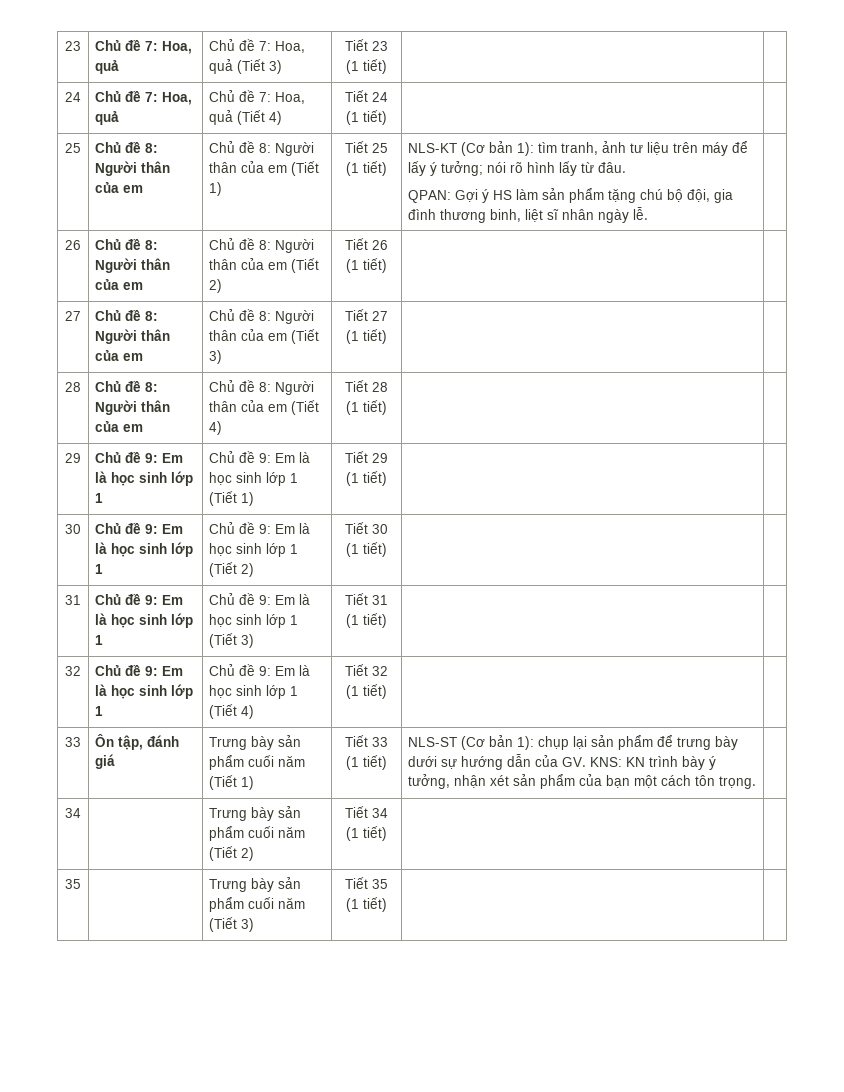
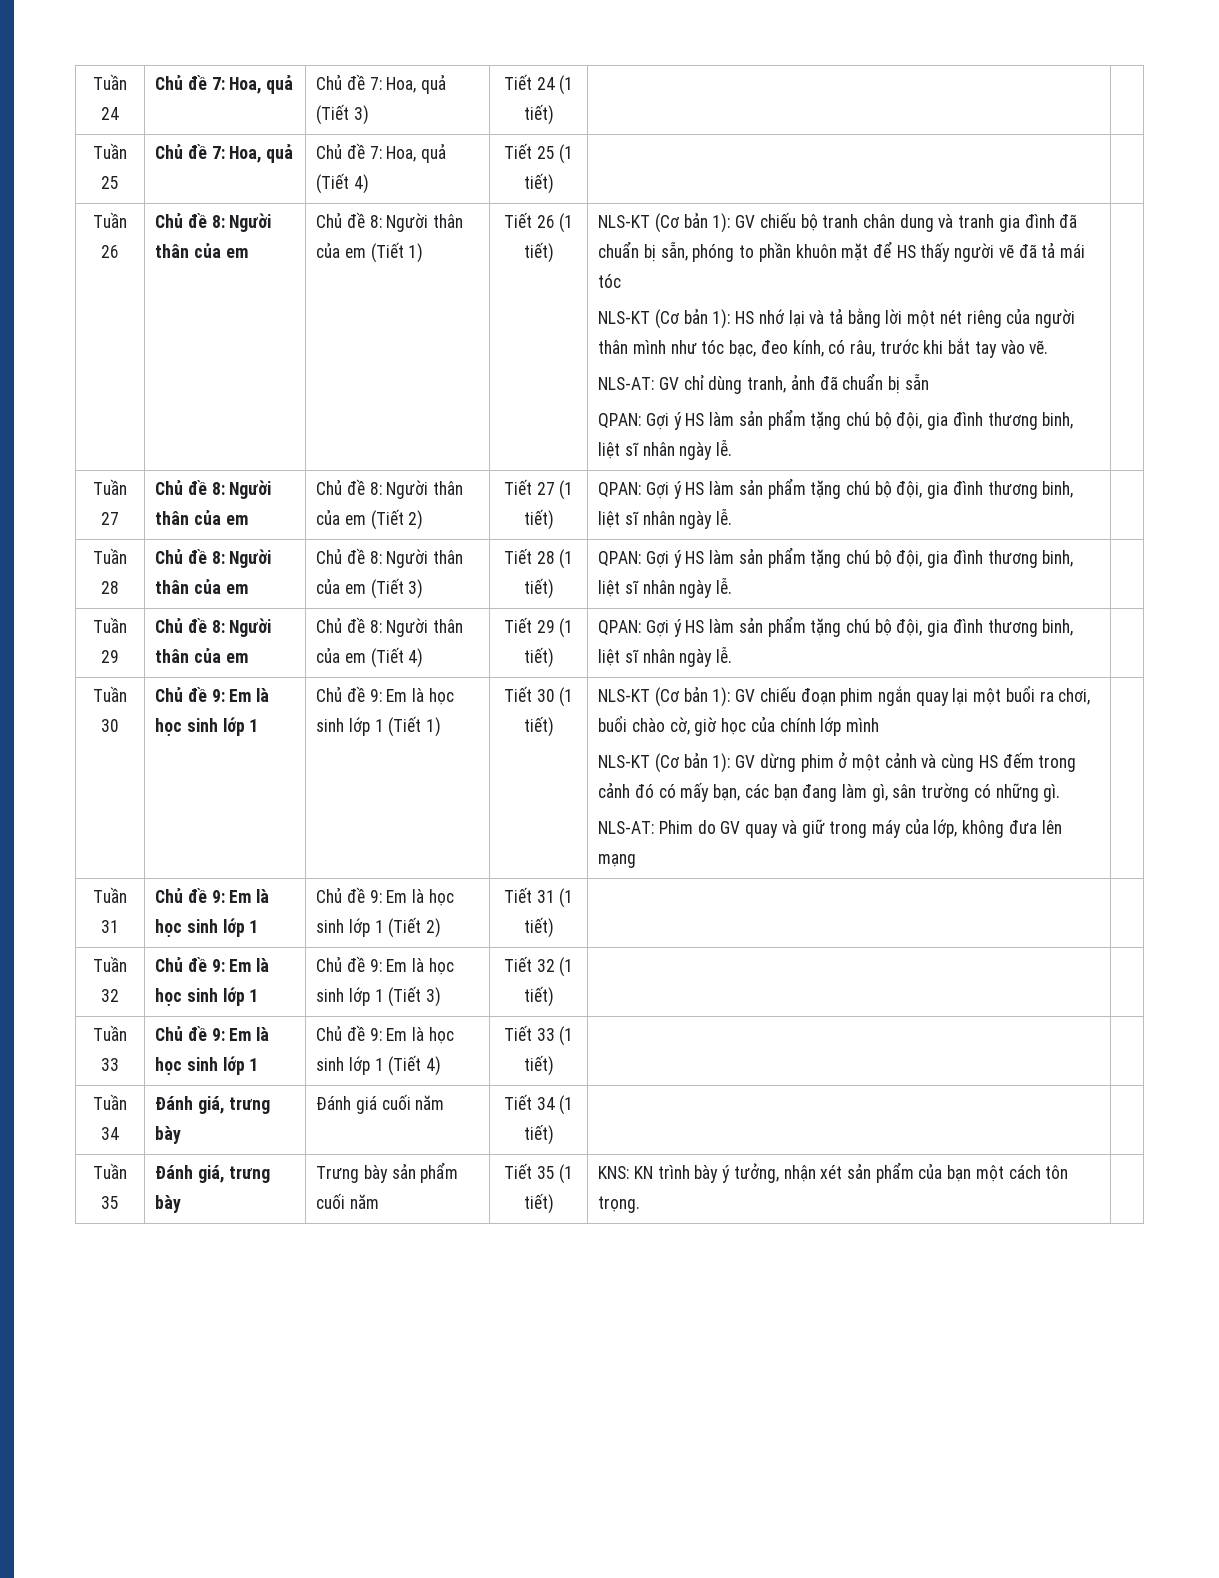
- 23 | Chủ đề 7: Hoa, quả | Chủ đề 7: Hoa, quả (Tiết 3) | Tiết 23 (1 tiết) | |
- 24 | Chủ đề 7: Hoa, quả | Chủ đề 7: Hoa, quả (Tiết 4) | Tiết 24 (1 tiết) | |
- 25
+ Tuần 24 | Chủ đề 7: Hoa, quả | Chủ đề 7: Hoa, quả (Tiết 3) | Tiết 24 (1 tiết) | |
+ Tuần 25 | Chủ đề 7: Hoa, quả | Chủ đề 7: Hoa, quả (Tiết 4) | Tiết 25 (1 tiết) | |
+ Tuần 26
- Tiết 25 (1 tiết) | NLS-KT (Cơ bản 1): tìm tranh, ảnh tư liệu trên máy để lấy ý tưởng; nói rõ hình lấy từ đâu.
+ Tiết 26 (1 tiết) | NLS-KT (Cơ bản 1): GV chiếu bộ tranh chân dung và tranh gia đình đã chuẩn bị sẵn, phóng to phần khuôn mặt để HS thấy người vẽ đã tả mái tóc
+ NLS-KT (Cơ bản 1): HS nhớ lại và tả bằng lời một nét riêng của người thân mình như tóc bạc, đeo kính, có râu, trước khi bắt tay vào vẽ.
+ NLS-AT: GV chỉ dùng tranh, ảnh đã chuẩn bị sẵn
  QPAN: Gợi ý HS làm sản phẩm tặng chú bộ đội, gia đình thương binh, liệt sĩ nhân ngày lễ. |
- 26
+ Tuần 27
- Tiết 26 (1 tiết) | |
- 27 | Chủ đề 8: Người thân của em | Chủ đề 8: Người thân của em (Tiết 3) | Tiết 27 (1 tiết) | |
- 28 | Chủ đề 8: Người thân của em | Chủ đề 8: Người thân của em (Tiết 4) | Tiết 28 (1 tiết) | |
- 29 | Chủ đề 9: Em là học sinh lớp 1 | Chủ đề 9: Em là học sinh lớp 1 (Tiết 1) | Tiết 29 (1 tiết) | |
- 30 | Chủ đề 9: Em là học sinh lớp 1 | Chủ đề 9: Em là học sinh lớp 1 (Tiết 2) | Tiết 30 (1 tiết) | |
- 31 | Chủ đề 9: Em là học sinh lớp 1 | Chủ đề 9: Em là học sinh lớp 1 (Tiết 3) | Tiết 31 (1 tiết) | |
- 32 | Chủ đề 9: Em là học sinh lớp 1 | Chủ đề 9: Em là học sinh lớp 1 (Tiết 4) | Tiết 32 (1 tiết) | |
- 33 | Ôn tập, đánh giá | Trưng bày sản phẩm cuối năm (Tiết 1) | Tiết 33 (1 tiết) | NLS-ST (Cơ bản 1): chụp lại sản phẩm để trưng bày dưới sự hướng dẫn của GV. KNS: KN trình bày ý tưởng, nhận xét sản phẩm của bạn một cách tôn trọng.
+ Tiết 27 (1 tiết) | QPAN: Gợi ý HS làm sản phẩm tặng chú bộ đội, gia đình thương binh, liệt sĩ nhân ngày lễ. |
+ Tuần 28 | Chủ đề 8: Người thân của em | Chủ đề 8: Người thân của em (Tiết 3) | Tiết 28 (1 tiết) | QPAN: Gợi ý HS làm sản phẩm tặng chú bộ đội, gia đình thương binh, liệt sĩ nhân ngày lễ. |
+ Tuần 29 | Chủ đề 8: Người thân của em | Chủ đề 8: Người thân của em (Tiết 4) | Tiết 29 (1 tiết) | QPAN: Gợi ý HS làm sản phẩm tặng chú bộ đội, gia đình thương binh, liệt sĩ nhân ngày lễ. |
+ Tuần 30 | Chủ đề 9: Em là học sinh lớp 1 | Chủ đề 9: Em là học sinh lớp 1 (Tiết 1) | Tiết 30 (1 tiết) | NLS-KT (Cơ bản 1): GV chiếu đoạn phim ngắn quay lại một buổi ra chơi, buổi chào cờ, giờ học của chính lớp mình
+ NLS-KT (Cơ bản 1): GV dừng phim ở một cảnh và cùng HS đếm trong cảnh đó có mấy bạn, các bạn đang làm gì, sân trường có những gì.
+ NLS-AT: Phim do GV quay và giữ trong máy của lớp, không đưa lên mạng |
+ Tuần 31 | Chủ đề 9: Em là học sinh lớp 1 | Chủ đề 9: Em là học sinh lớp 1 (Tiết 2) | Tiết 31 (1 tiết) | |
+ Tuần 32 | Chủ đề 9: Em là học sinh lớp 1 | Chủ đề 9: Em là học sinh lớp 1 (Tiết 3) | Tiết 32 (1 tiết) | |
+ Tuần 33 | Chủ đề 9: Em là học sinh lớp 1 | Chủ đề 9: Em là học sinh lớp 1 (Tiết 4) | Tiết 33 (1 tiết) | |
+ Tuần 34 | Đánh giá, trưng bày | Đánh giá cuối năm | Tiết 34 (1 tiết) | |
+ Tuần 35 | Đánh giá, trưng bày | Trưng bày sản phẩm cuối năm | Tiết 35 (1 tiết) | KNS: KN trình bày ý tưởng, nhận xét sản phẩm của bạn một cách tôn trọng. |
- 34 | | Trưng bày sản phẩm cuối năm (Tiết 2) | Tiết 34 (1 tiết) | |
- 35 | | Trưng bày sản phẩm cuối năm (Tiết 3) | Tiết 35 (1 tiết) | |

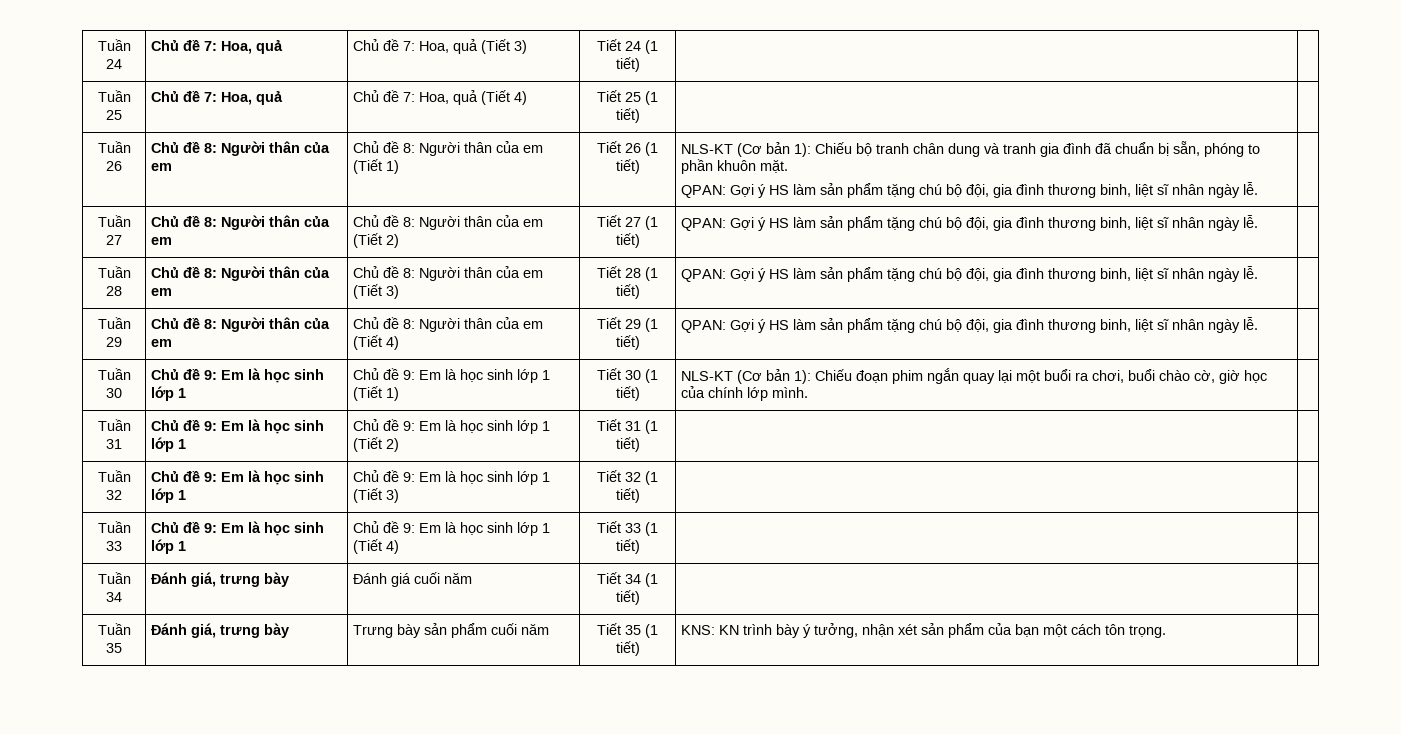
- NLS-KT (Cơ bản 1): GV chiếu bộ tranh chân dung và tranh gia đình đã chuẩn bị sẵn, phóng to phần khuôn mặt để HS thấy người vẽ đã tả mái tóc
- NLS-KT (Cơ bản 1): HS nhớ lại và tả bằng lời một nét riêng của người thân mình như tóc bạc, đeo kính, có râu, trước khi bắt tay vào vẽ.
- NLS-AT: GV chỉ dùng tranh, ảnh đã chuẩn bị sẵn
+ NLS-KT (Cơ bản 1): Chiếu bộ tranh chân dung và tranh gia đình đã chuẩn bị sẵn, phóng to phần khuôn mặt.
- NLS-KT (Cơ bản 1): GV chiếu đoạn phim ngắn quay lại một buổi ra chơi, buổi chào cờ, giờ học của chính lớp mình
- NLS-KT (Cơ bản 1): GV dừng phim ở một cảnh và cùng HS đếm trong cảnh đó có mấy bạn, các bạn đang làm gì, sân trường có những gì.
- NLS-AT: Phim do GV quay và giữ trong máy của lớp, không đưa lên mạng
+ NLS-KT (Cơ bản 1): Chiếu đoạn phim ngắn quay lại một buổi ra chơi, buổi chào cờ, giờ học của chính lớp mình.

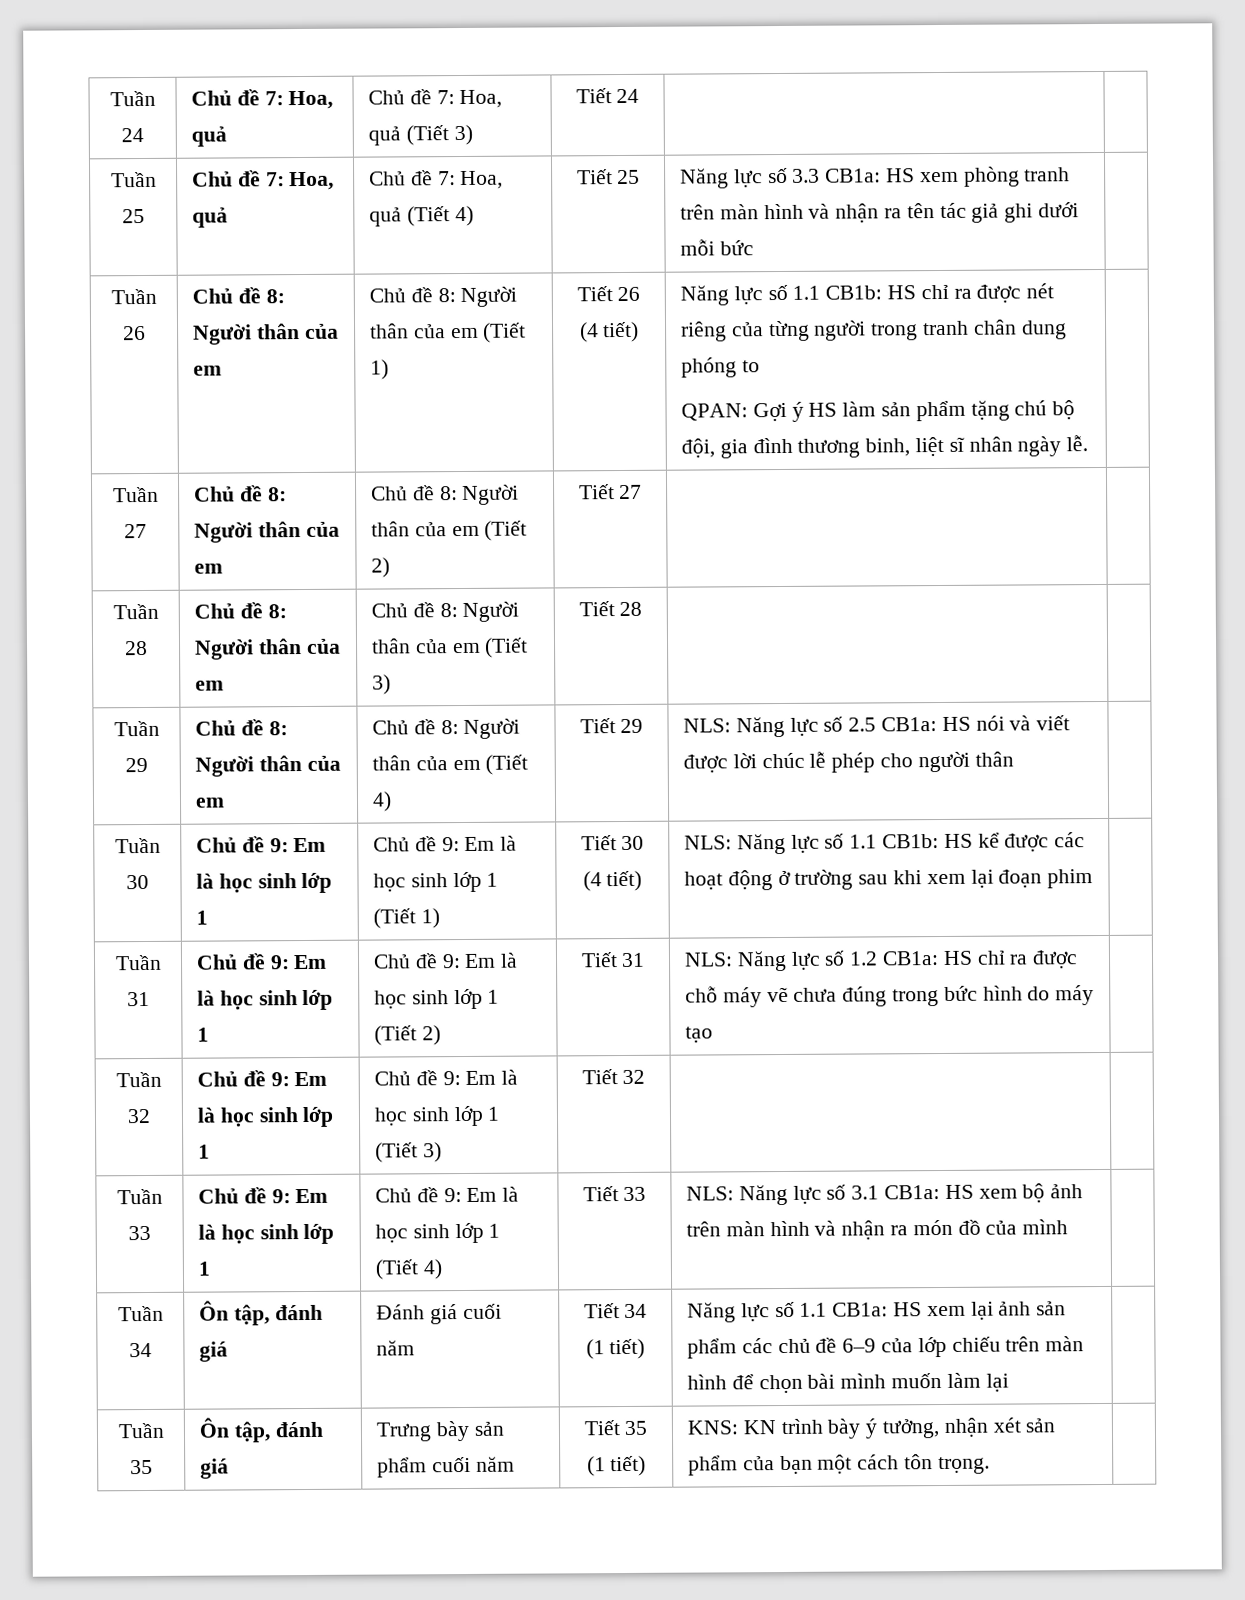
- Tuần 24 | Chủ đề 7: Hoa, quả | Chủ đề 7: Hoa, quả (Tiết 3) | Tiết 24 (1 tiết) | |
+ Tuần 24 | Chủ đề 7: Hoa, quả | Chủ đề 7: Hoa, quả (Tiết 3) | Tiết 24 | |
- Tuần 25 | Chủ đề 7: Hoa, quả | Chủ đề 7: Hoa, quả (Tiết 4) | Tiết 25 (1 tiết) | |
+ Tuần 25 | Chủ đề 7: Hoa, quả | Chủ đề 7: Hoa, quả (Tiết 4) | Tiết 25 | Năng lực số 3.3 CB1a: HS xem phòng tranh trên màn hình và nhận ra tên tác giả ghi dưới mỗi bức |
- Tiết 26 (1 tiết) | NLS-KT (Cơ bản 1): Chiếu bộ tranh chân dung và tranh gia đình đã chuẩn bị sẵn, phóng to phần khuôn mặt.
+ Tiết 26 (4 tiết) | Năng lực số 1.1 CB1b: HS chỉ ra được nét riêng của từng người trong tranh chân dung phóng to
- Tiết 27 (1 tiết) | QPAN: Gợi ý HS làm sản phẩm tặng chú bộ đội, gia đình thương binh, liệt sĩ nhân ngày lễ.
+ Tiết 27
- Tiết 28 (1 tiết) | QPAN: Gợi ý HS làm sản phẩm tặng chú bộ đội, gia đình thương binh, liệt sĩ nhân ngày lễ.
+ Tiết 28
- Tiết 29 (1 tiết) | QPAN: Gợi ý HS làm sản phẩm tặng chú bộ đội, gia đình thương binh, liệt sĩ nhân ngày lễ.
+ Tiết 29 | NLS: Năng lực số 2.5 CB1a: HS nói và viết được lời chúc lễ phép cho người thân
- Tiết 30 (1 tiết) | NLS-KT (Cơ bản 1): Chiếu đoạn phim ngắn quay lại một buổi ra chơi, buổi chào cờ, giờ học của chính lớp mình.
+ Tiết 30 (4 tiết) | NLS: Năng lực số 1.1 CB1b: HS kể được các hoạt động ở trường sau khi xem lại đoạn phim
- Tiết 31 (1 tiết)
+ Tiết 31 | NLS: Năng lực số 1.2 CB1a: HS chỉ ra được chỗ máy vẽ chưa đúng trong bức hình do máy tạo
- Tuần 32 | Chủ đề 9: Em là học sinh lớp 1 | Chủ đề 9: Em là học sinh lớp 1 (Tiết 3) | Tiết 32 (1 tiết) | |
+ Tuần 32 | Chủ đề 9: Em là học sinh lớp 1 | Chủ đề 9: Em là học sinh lớp 1 (Tiết 3) | Tiết 32 | |
- Tiết 33 (1 tiết) | |
- Tuần 34 | Đánh giá, trưng bày | Đánh giá cuối năm | Tiết 34 (1 tiết) | |
- Tuần 35 | Đánh giá, trưng bày | Trưng bày sản phẩm cuối năm | Tiết 35 (1 tiết) | KNS: KN trình bày ý tưởng, nhận xét sản phẩm của bạn một cách tôn trọng. |
+ Tiết 33 | NLS: Năng lực số 3.1 CB1a: HS xem bộ ảnh trên màn hình và nhận ra món đồ của mình |
+ Tuần 34 | Ôn tập, đánh giá | Đánh giá cuối năm | Tiết 34 (1 tiết) | Năng lực số 1.1 CB1a: HS xem lại ảnh sản phẩm các chủ đề 6–9 của lớp chiếu trên màn hình để chọn bài mình muốn làm lại |
+ Tuần 35 | Ôn tập, đánh giá | Trưng bày sản phẩm cuối năm | Tiết 35 (1 tiết) | KNS: KN trình bày ý tưởng, nhận xét sản phẩm của bạn một cách tôn trọng. |

